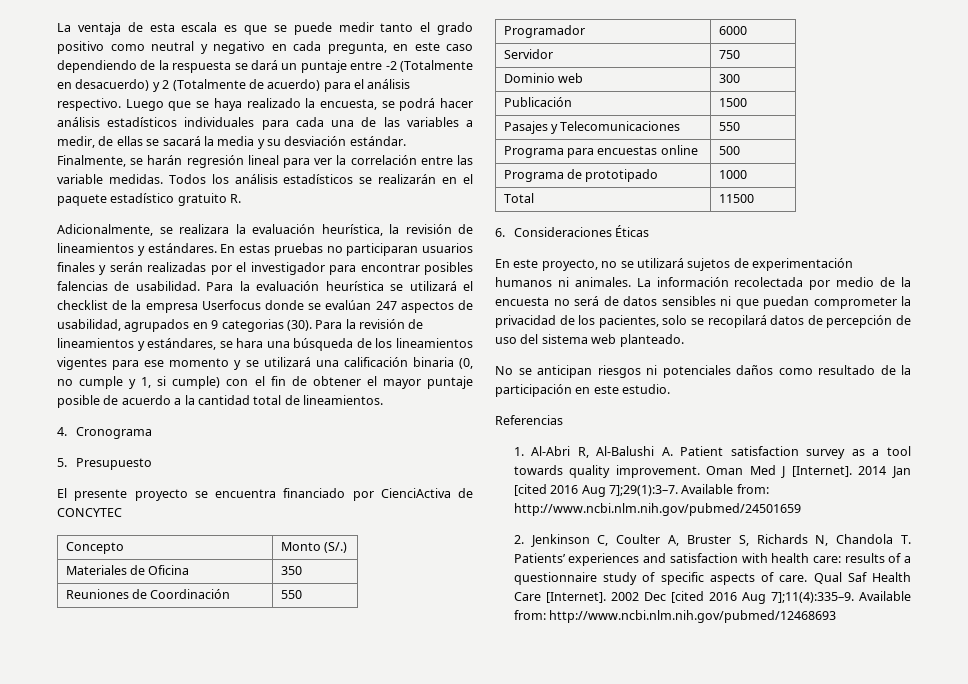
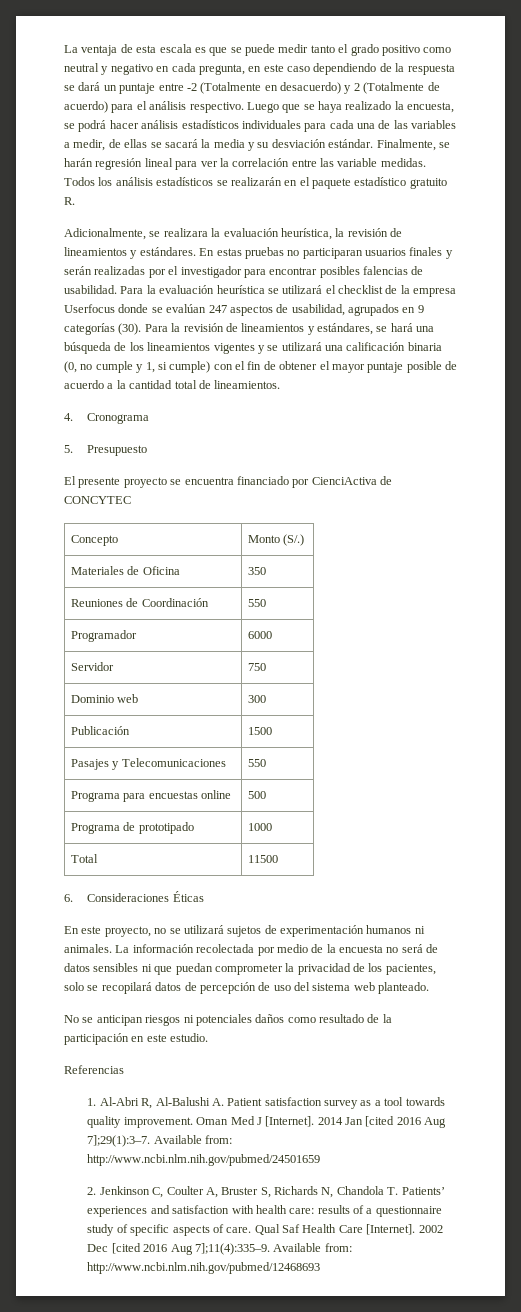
- Para la evaluación heurística se utilizará el checklist de la empresa Userfocus donde se evalúan 247 aspectos de usabilidad, agrupados en 9 categorias (30).
+ Para la evaluación heurística se utilizará el checklist de la empresa Userfocus donde se evalúan 247 aspectos de usabilidad, agrupados en 9 categorías (30).
- Para la revisión de lineamientos y estándares, se hara una búsqueda de los lineamientos vigentes para ese momento y se utilizará una calificación binaria (0, no cumple y 1, si cumple) con el fin de obtener el mayor puntaje posible de acuerdo a la cantidad total de lineamientos.
+ Para la revisión de lineamientos y estándares, se hará una búsqueda de los lineamientos vigentes y se utilizará una calificación binaria (0, no cumple y 1, si cumple) con el fin de obtener el mayor puntaje posible de acuerdo a la cantidad total de lineamientos.

